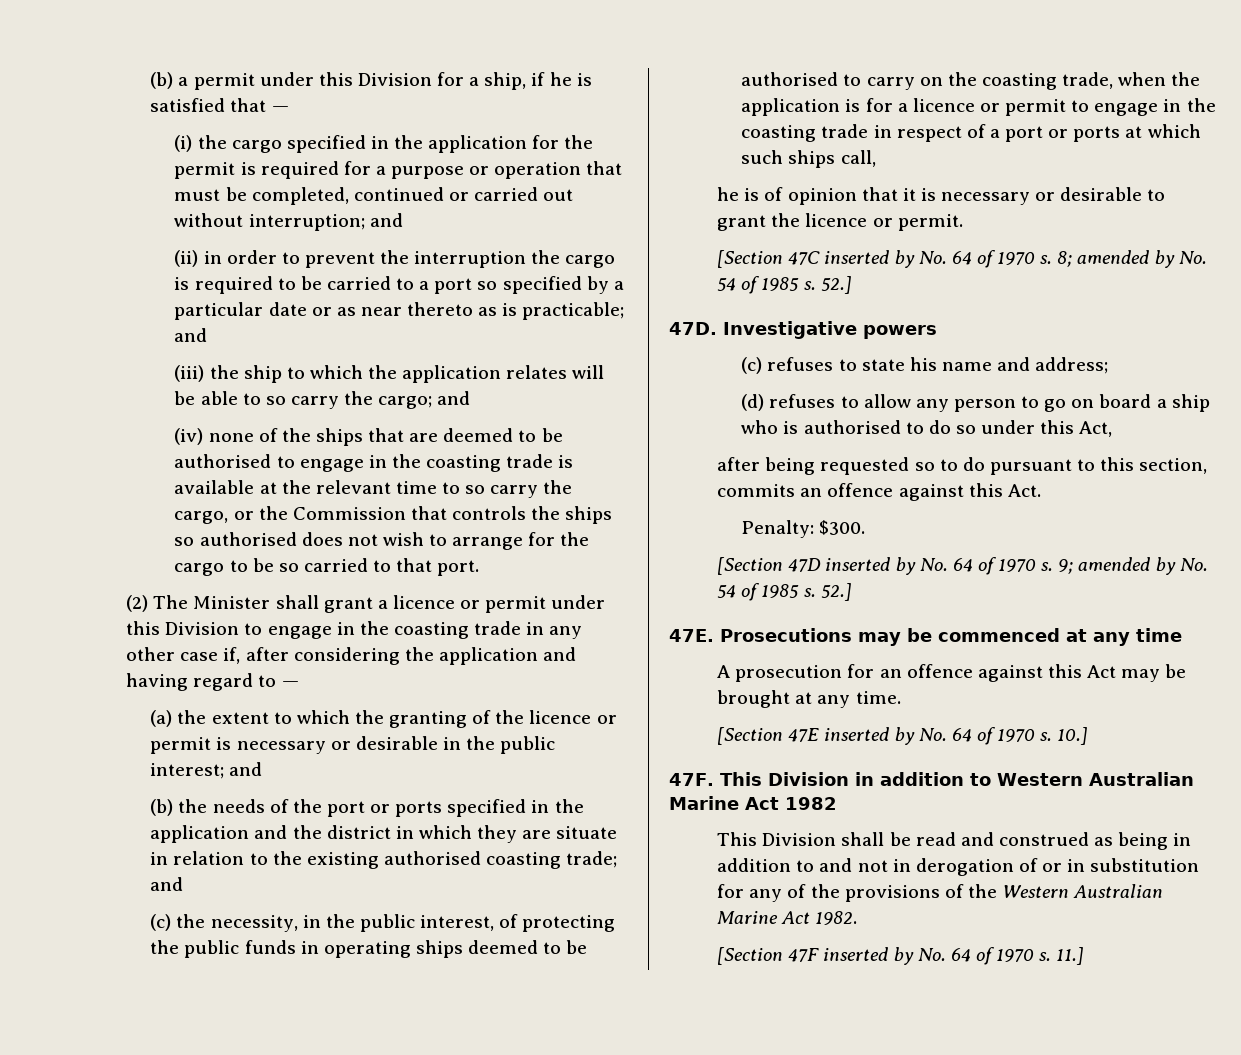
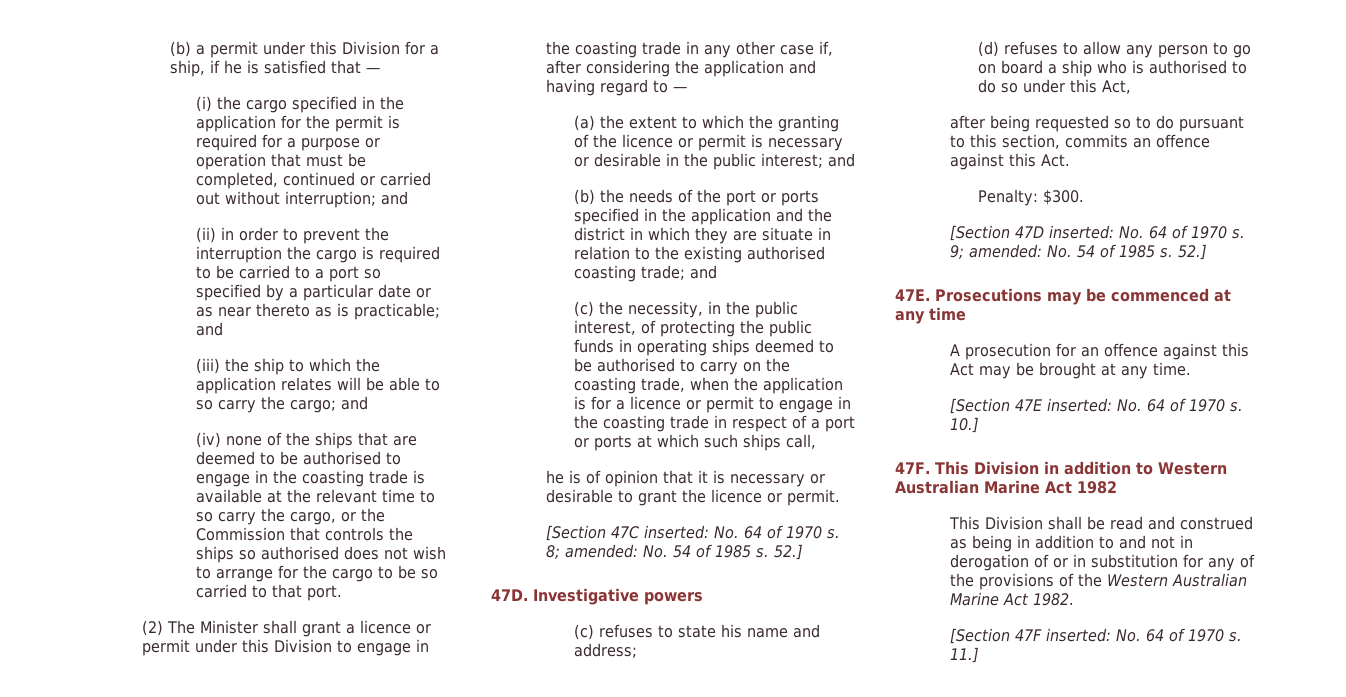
- [Section 47C inserted by No. 64 of 1970 s.
+ [Section 47C inserted: No. 64 of 1970 s.
- 8; amended by No. 54 of 1985 s.
+ 8; amended: No. 54 of 1985 s.
- [Section 47D inserted by No. 64 of 1970 s.
+ [Section 47D inserted: No. 64 of 1970 s.
- 9; amended by No. 54 of 1985 s.
+ 9; amended: No. 54 of 1985 s.
- [Section 47E inserted by No. 64 of 1970 s.
+ [Section 47E inserted: No. 64 of 1970 s.
- [Section 47F inserted by No. 64 of 1970 s.
+ [Section 47F inserted: No. 64 of 1970 s.

